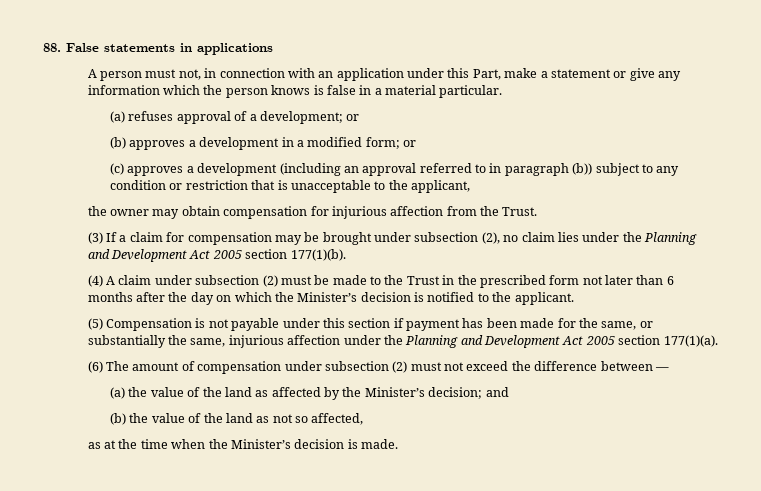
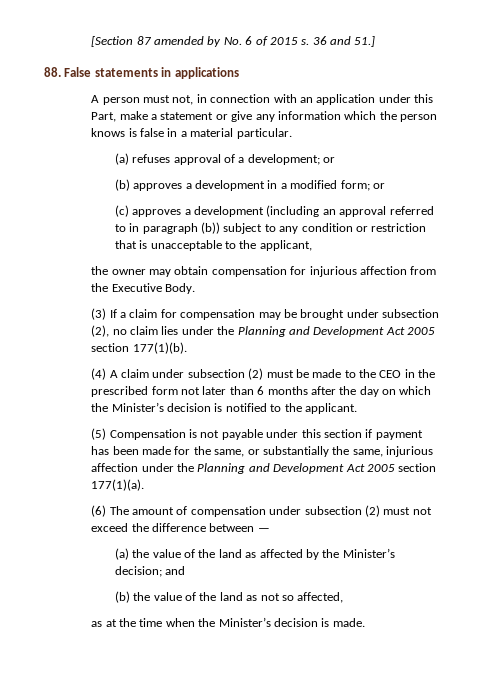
+ [Section 87 amended by No. 6 of 2015 s. 36 and 51.]
- the owner may obtain compensation for injurious affection from the Trust.
+ the owner may obtain compensation for injurious affection from the Executive Body.
- (4) A claim under subsection (2) must be made to the Trust in the prescribed form not later than 6 months after the day on which the Minister’s decision is notified to the applicant.
+ (4) A claim under subsection (2) must be made to the CEO in the prescribed form not later than 6 months after the day on which the Minister’s decision is notified to the applicant.

